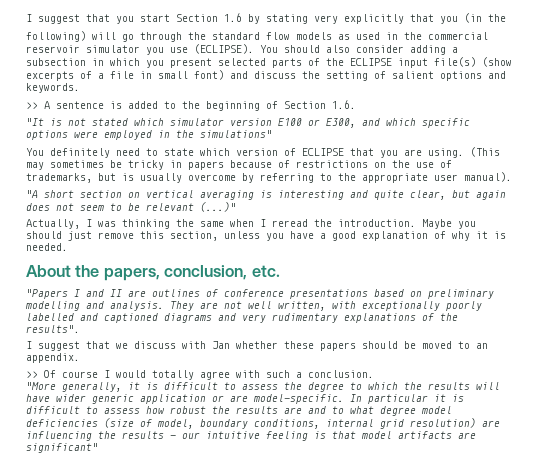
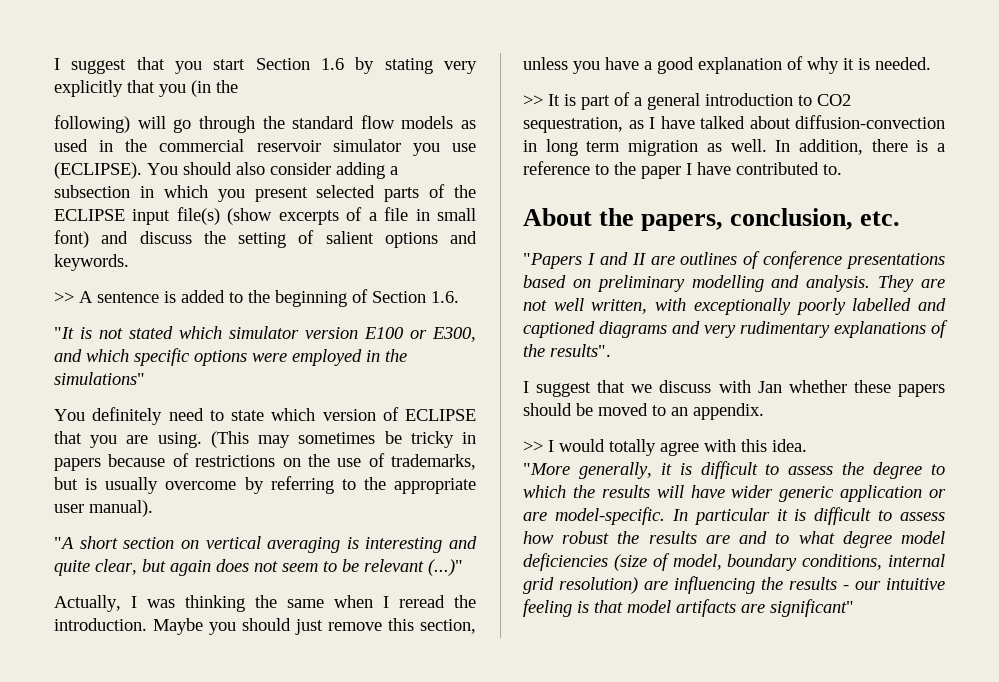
+ >> It is part of a general introduction to CO2 sequestration, as I have talked about diffusion-convection in long term migration as well. In addition, there is a reference to the paper I have contributed to.
- >> Of course I would totally agree with such a conclusion.
+ >> I would totally agree with this idea.

